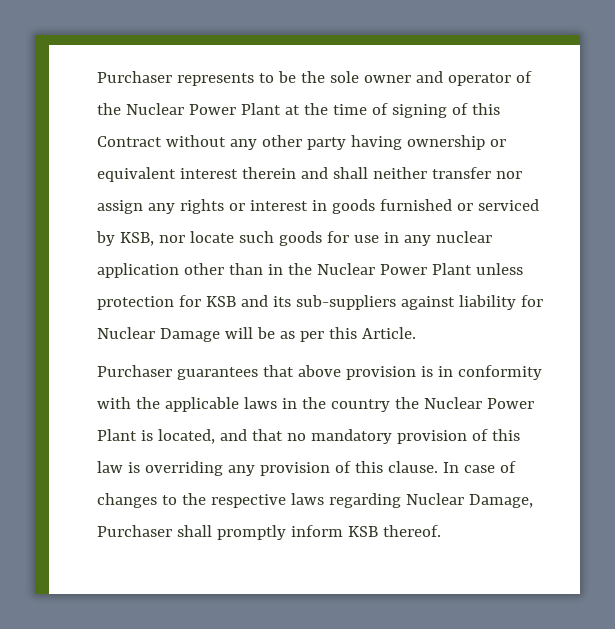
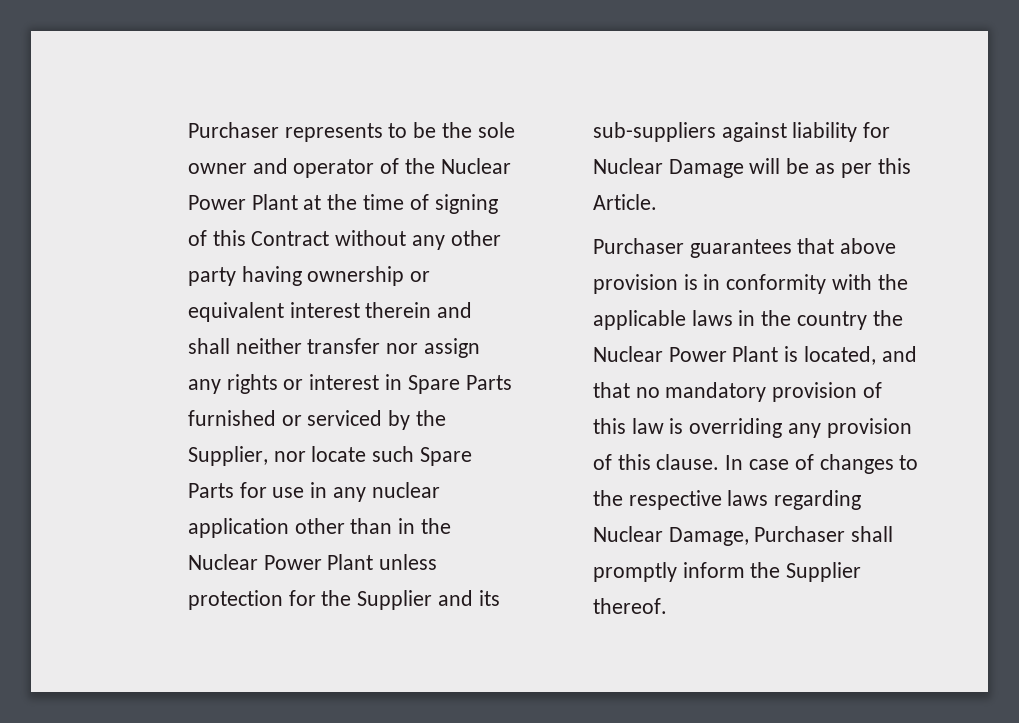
- Purchaser represents to be the sole owner and operator of the Nuclear Power Plant at the time of signing of this Contract without any other party having ownership or equivalent interest therein and shall neither transfer nor assign any rights or interest in goods furnished or serviced by KSB, nor locate such goods for use in any nuclear application other than in the Nuclear Power Plant unless protection for KSB and its sub-suppliers against liability for Nuclear Damage will be as per this Article.
+ Purchaser represents to be the sole owner and operator of the Nuclear Power Plant at the time of signing of this Contract without any other party having ownership or equivalent interest therein and shall neither transfer nor assign any rights or interest in Spare Parts furnished or serviced by the Supplier, nor locate such Spare Parts for use in any nuclear application other than in the Nuclear Power Plant unless protection for the Supplier and its sub-suppliers against liability for Nuclear Damage will be as per this Article.
- In case of changes to the respective laws regarding Nuclear Damage, Purchaser shall promptly inform KSB thereof.
+ In case of changes to the respective laws regarding Nuclear Damage, Purchaser shall promptly inform the Supplier thereof.

